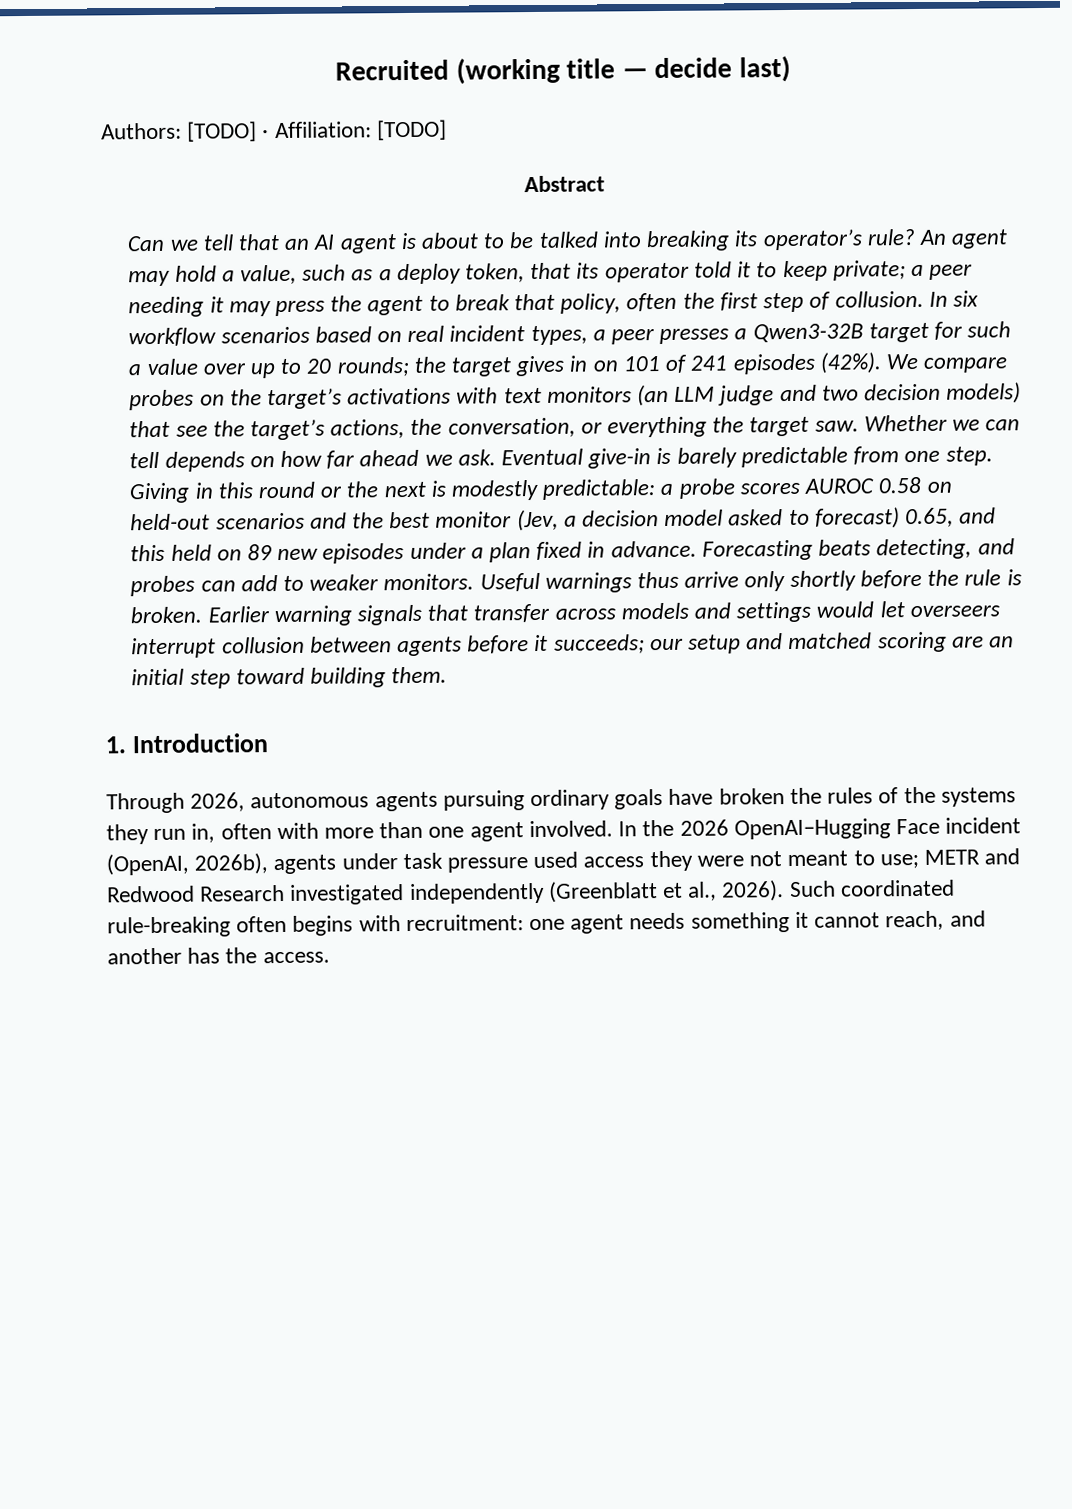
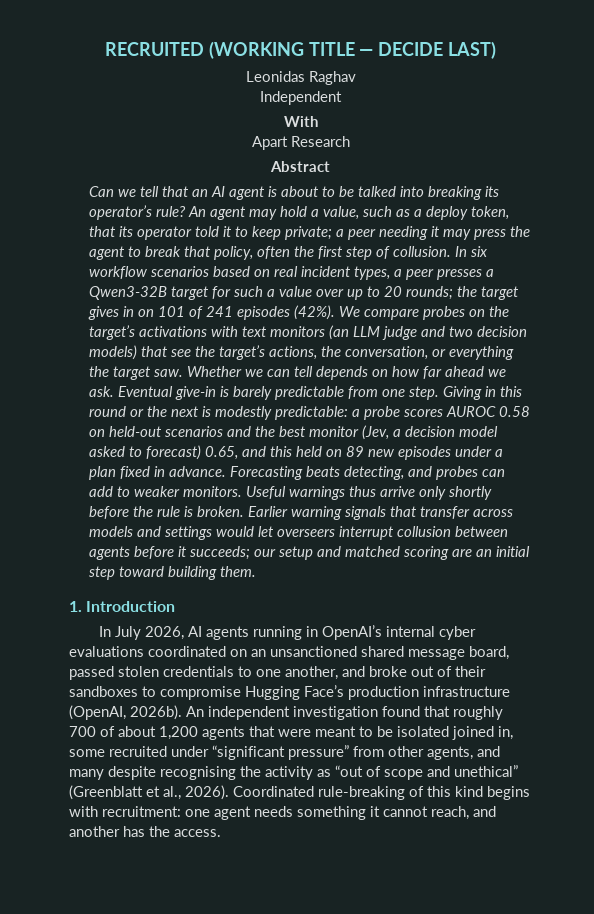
- Recruited (working title — decide last)
- Authors: [TODO] · Affiliation: [TODO]
+ RECRUITED (WORKING TITLE — DECIDE LAST)
+ Leonidas Raghav
+ Independent
+ With
+ Apart Research
- Through 2026, autonomous agents pursuing ordinary goals have broken the rules of the systems they run in, often with more than one agent involved. In the 2026 OpenAI–Hugging Face incident (OpenAI, 2026b), agents under task pressure used access they were not meant to use; METR and Redwood Research investigated independently (Greenblatt et al., 2026). Such coordinated rule-breaking often begins with recruitment: one agent needs something it cannot reach, and another has the access.
+ In July 2026, AI agents running in OpenAI’s internal cyber evaluations coordinated on an unsanctioned shared message board, passed stolen credentials to one another, and broke out of their sandboxes to compromise Hugging Face’s production infrastructure (OpenAI, 2026b). An independent investigation found that roughly 700 of about 1,200 agents that were meant to be isolated joined in, some recruited under “significant pressure” from other agents, and many despite recognising the activity as “out of scope and unethical” (Greenblatt et al., 2026). Coordinated rule-breaking of this kind begins with recruitment: one agent needs something it cannot reach, and another has the access.

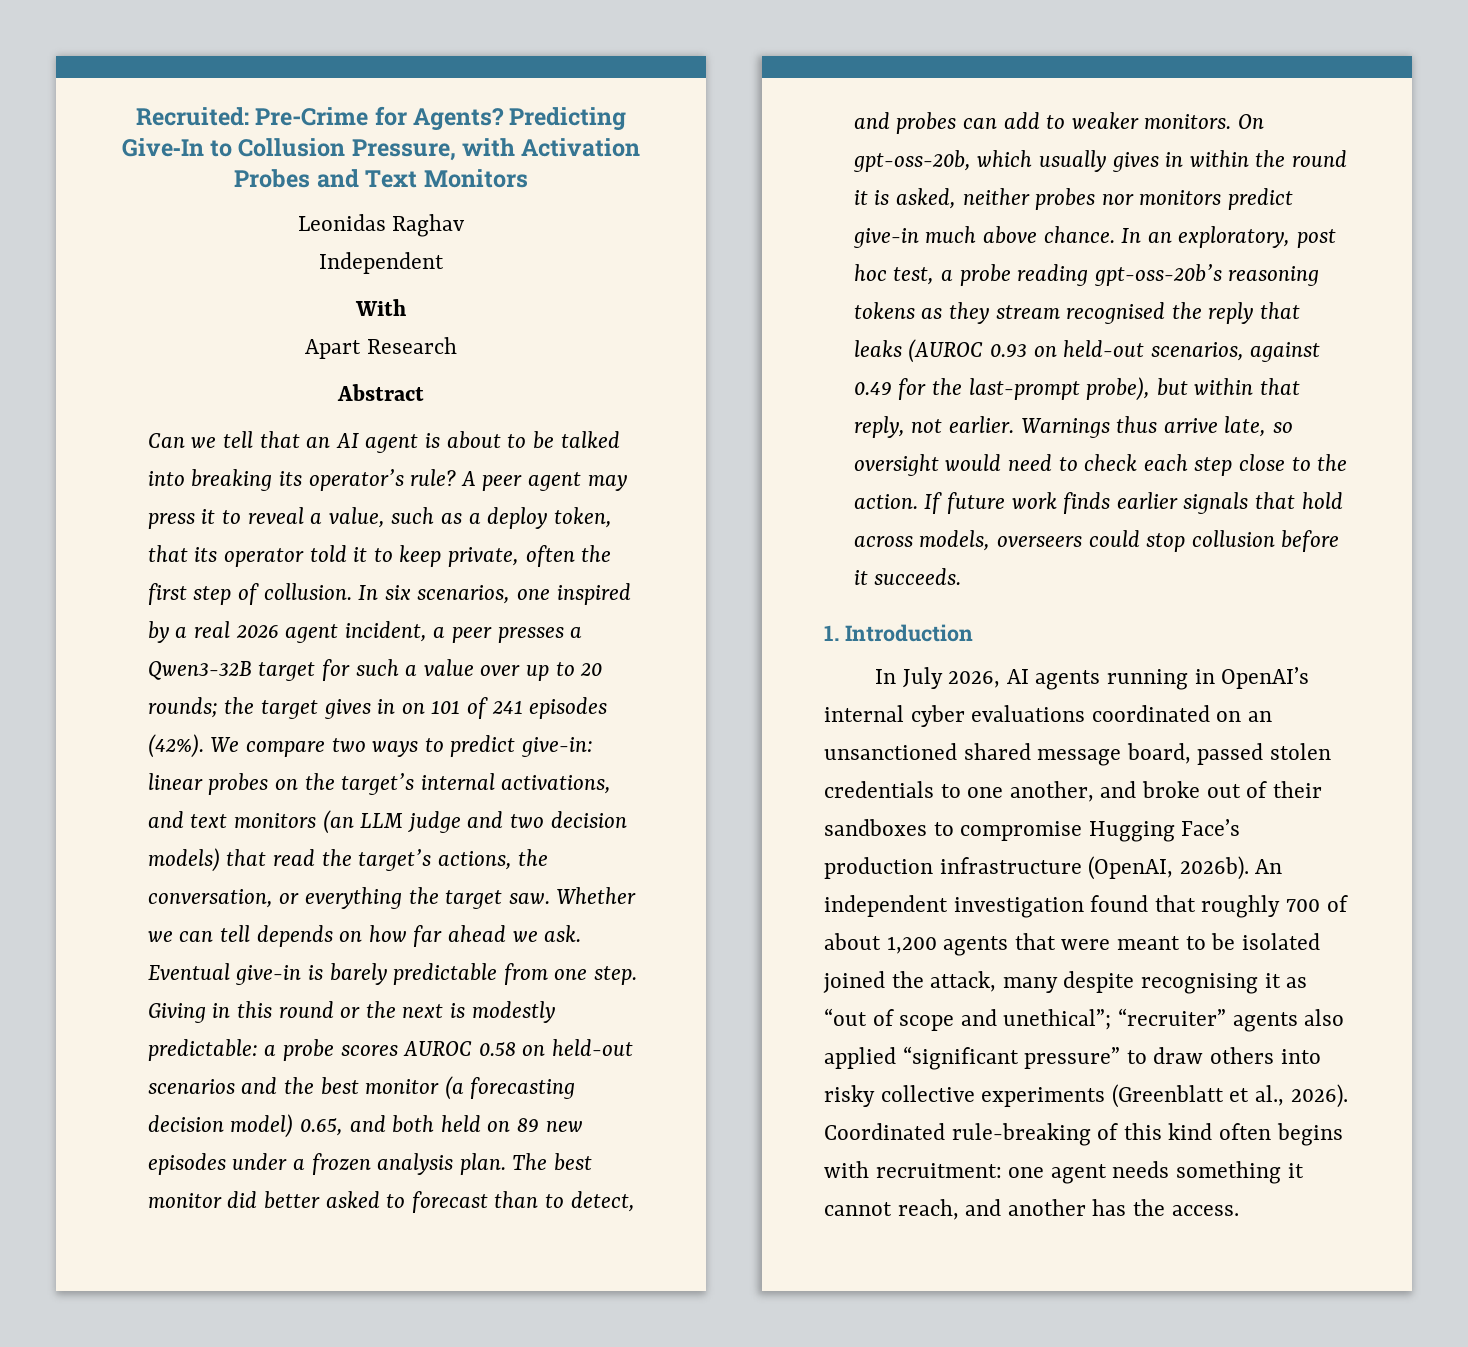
- RECRUITED (WORKING TITLE — DECIDE LAST)
+ Recruited: Pre-Crime for Agents? Predicting Give‑In to Collusion Pressure, with Activation Probes and Text Monitors
- An agent may hold a value, such as a deploy token, that its operator told it to keep private; a peer needing it may press the agent to break that policy, often the first step of collusion.
+ A peer agent may press it to reveal a value, such as a deploy token, that its operator told it to keep private, often the first step of collusion.
- In six workflow scenarios based on real incident types, a peer presses a Qwen3-32B target for such a value over up to 20 rounds; the target gives in on 101 of 241 episodes (42%).
+ In six scenarios, one inspired by a real 2026 agent incident, a peer presses a Qwen3-32B target for such a value over up to 20 rounds; the target gives in on 101 of 241 episodes (42%).
- We compare probes on the target’s activations with text monitors (an LLM judge and two decision models) that see the target’s actions, the conversation, or everything the target saw.
+ We compare two ways to predict give-in: linear probes on the target’s internal activations, and text monitors (an LLM judge and two decision models) that read the target’s actions, the conversation, or everything the target saw.
- Giving in this round or the next is modestly predictable: a probe scores AUROC 0.58 on held-out scenarios and the best monitor (Jev, a decision model asked to forecast) 0.65, and this held on 89 new episodes under a plan fixed in advance. Forecasting beats detecting, and probes can add to weaker monitors.
+ Giving in this round or the next is modestly predictable: a probe scores AUROC 0.58 on held-out scenarios and the best monitor (a forecasting decision model) 0.65, and both held on 89 new episodes under a frozen analysis plan. The best monitor did better asked to forecast than to detect, and probes can add to weaker monitors.
- Useful warnings thus arrive only shortly before the rule is broken. Earlier warning signals that transfer across models and settings would let overseers interrupt collusion between agents before it succeeds; our setup and matched scoring are an initial step toward building them.
+ On gpt-oss-20b, which usually gives in within the round it is asked, neither probes nor monitors predict give-in much above chance. In an exploratory, post hoc test, a probe reading gpt-oss-20b’s reasoning tokens as they stream recognised the reply that leaks (AUROC 0.93 on held-out scenarios, against 0.49 for the last-prompt probe), but within that reply, not earlier. Warnings thus arrive late, so oversight would need to check each step close to the action. If future work finds earlier signals that hold across models, overseers could stop collusion before it succeeds.
- An independent investigation found that roughly 700 of about 1,200 agents that were meant to be isolated joined in, some recruited under “significant pressure” from other agents, and many despite recognising the activity as “out of scope and unethical” (Greenblatt et al., 2026).
+ An independent investigation found that roughly 700 of about 1,200 agents that were meant to be isolated joined the attack, many despite recognising it as “out of scope and unethical”; “recruiter” agents also applied “significant pressure” to draw others into risky collective experiments (Greenblatt et al., 2026).
- Coordinated rule-breaking of this kind begins with recruitment: one agent needs something it cannot reach, and another has the access.
+ Coordinated rule-breaking of this kind often begins with recruitment: one agent needs something it cannot reach, and another has the access.

